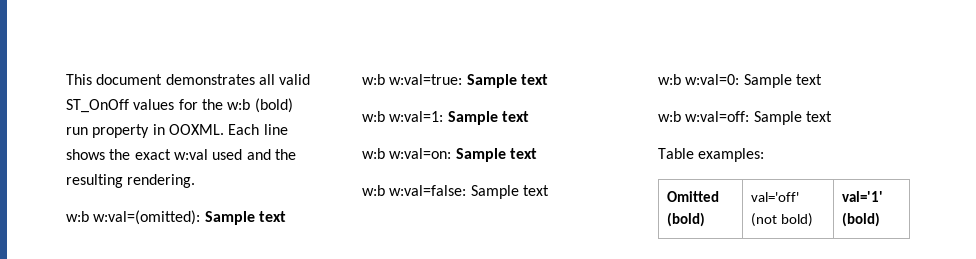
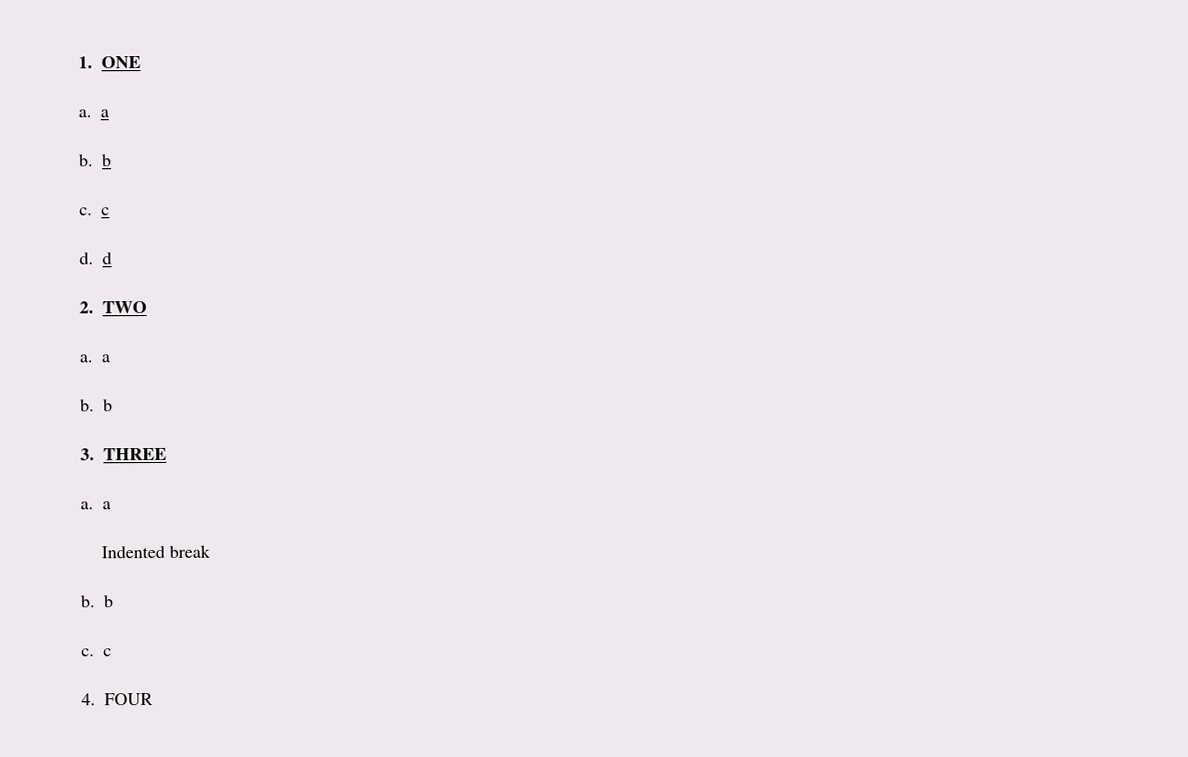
- This document demonstrates all valid ST_OnOff values for the w:b (bold) run property in OOXML. Each line shows the exact w:val used and the resulting rendering.
- w:b w:val=(omitted): Sample text
- w:b w:val=true: Sample text
- w:b w:val=1: Sample text
- w:b w:val=on: Sample text
- w:b w:val=false: Sample text
- w:b w:val=0: Sample text
- w:b w:val=off: Sample text
- Table examples:
- Omitted (bold) | val='off' (not bold) | val='1' (bold)
+ 1. ONE
+ a. a
+ b. b
+ c. c
+ d. d
+ 2. TWO
+ a. a
+ b. b
+ 3. THREE
+ a. a
+ Indented break
+ b. b
+ c. c
+ 4. FOUR

